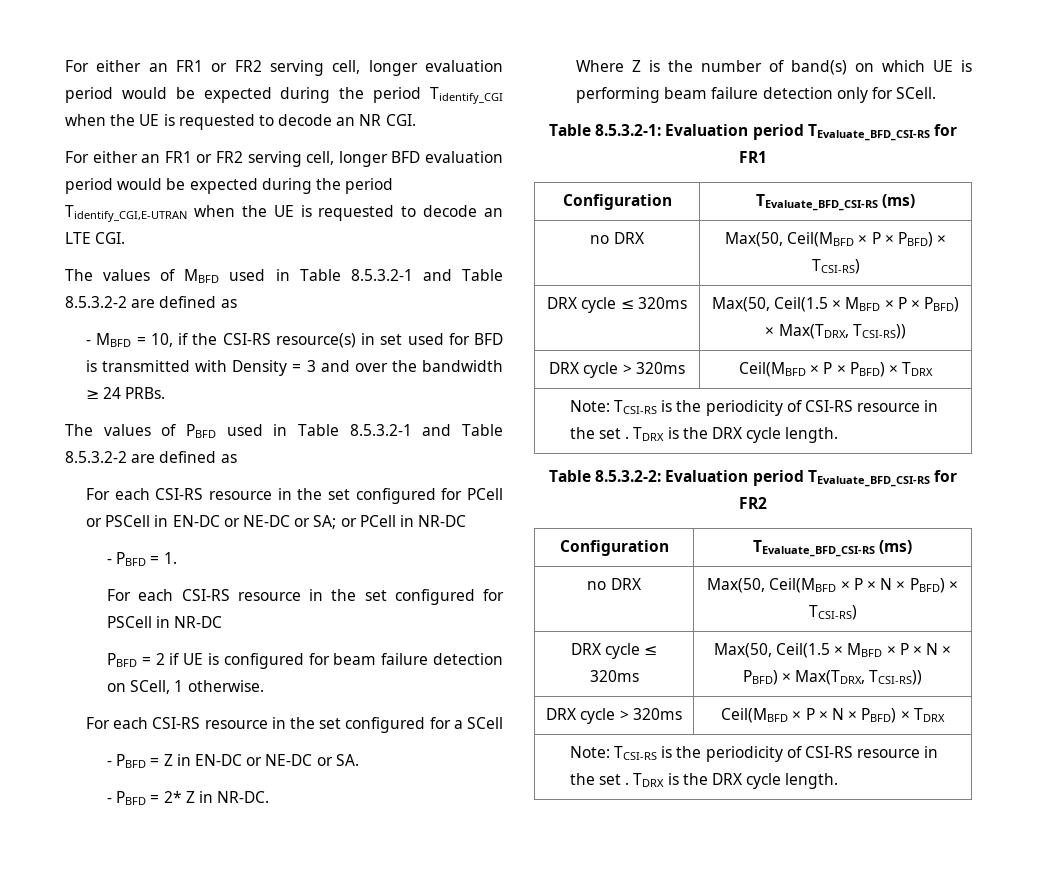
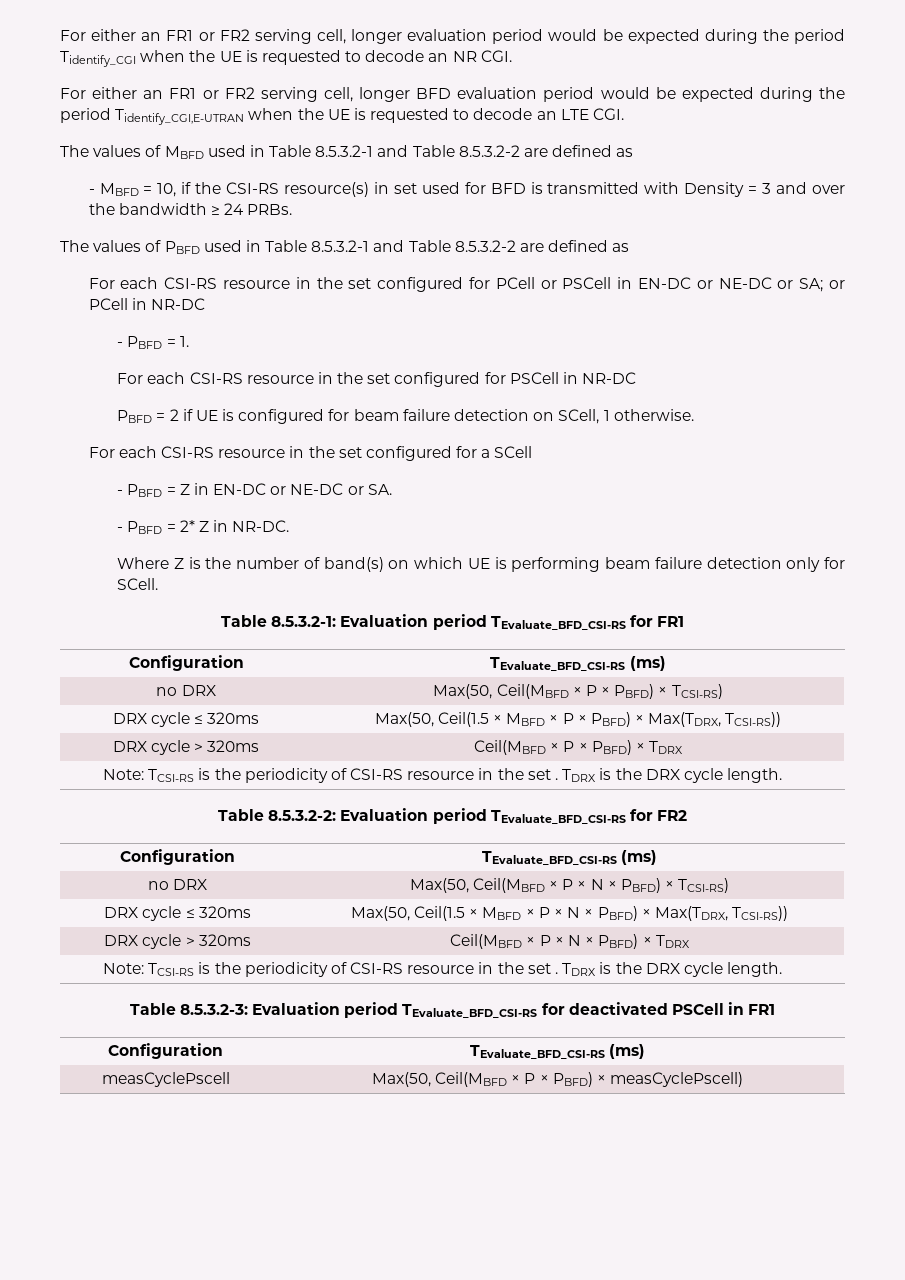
+ Table 8.5.3.2-3: Evaluation period TEvaluate_BFD_CSI-RS for deactivated PSCell in FR1
+ Configuration | TEvaluate_BFD_CSI-RS (ms)
+ measCyclePscell | Max(50, Ceil(MBFD × P × PBFD) × measCyclePscell)

